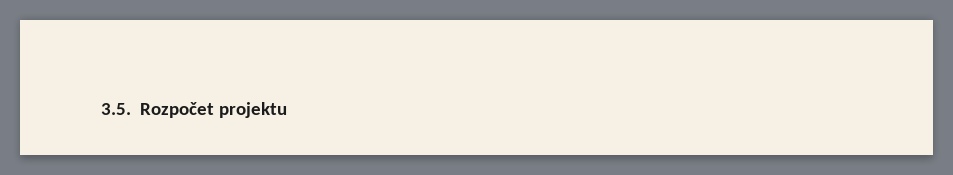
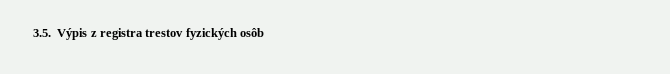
- 3.5. Rozpočet projektu
+ 3.5. Výpis z registra trestov fyzických osôb

